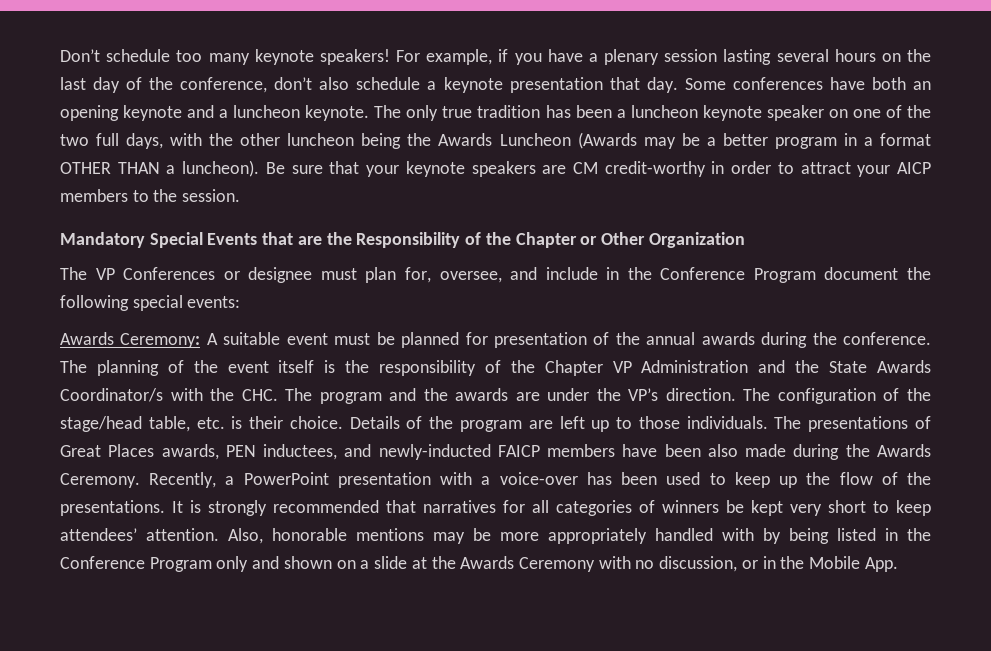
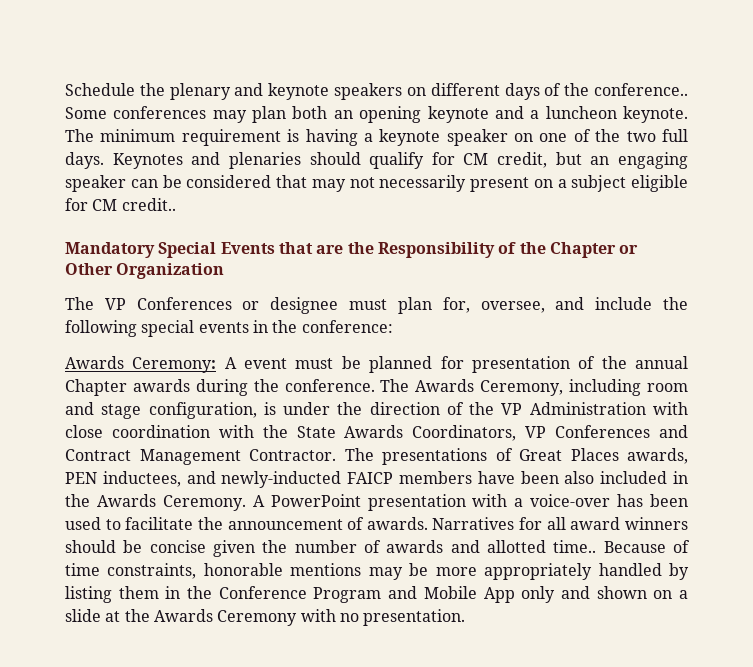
- Don’t schedule too many keynote speakers! For example, if you have a plenary session lasting several hours on the last day of the conference, don’t also schedule a keynote presentation that day. Some conferences have both an opening keynote and a luncheon keynote.
+ Schedule the plenary and keynote speakers on different days of the conference.. Some conferences may plan both an opening keynote and a luncheon keynote.
- The only true tradition has been a luncheon keynote speaker on one of the two full days, with the other luncheon being the Awards Luncheon (Awards may be a better program in a format OTHER THAN a luncheon). Be sure that your keynote speakers are CM credit-worthy in order to attract your AICP members to the session.
+ The minimum requirement is having a keynote speaker on one of the two full days. Keynotes and plenaries should qualify for CM credit, but an engaging speaker can be considered that may not necessarily present on a subject eligible for CM credit..
- The VP Conferences or designee must plan for, oversee, and include in the Conference Program document the following special events:
+ The VP Conferences or designee must plan for, oversee, and include the following special events in the conference:
- Awards Ceremony: A suitable event must be planned for presentation of the annual awards during the conference.
+ Awards Ceremony: A event must be planned for presentation of the annual Chapter awards during the conference.
- The planning of the event itself is the responsibility of the Chapter VP Administration and the State Awards Coordinator/s with the CHC. The program and the awards are under the VP’s direction. The configuration of the stage/head table, etc. is their choice. Details of the program are left up to those individuals.
+ The Awards Ceremony, including room and stage configuration, is under the direction of the VP Administration with close coordination with the State Awards Coordinators, VP Conferences and Contract Management Contractor.
- The presentations of Great Places awards, PEN inductees, and newly-inducted FAICP members have been also made during the Awards Ceremony.
+ The presentations of Great Places awards, PEN inductees, and newly-inducted FAICP members have been also included in the Awards Ceremony.
- Recently, a PowerPoint presentation with a voice-over has been used to keep up the flow of the presentations. It is strongly recommended that narratives for all categories of winners be kept very short to keep attendees’ attention. Also, honorable mentions may be more appropriately handled with by being listed in the Conference Program only and shown on a slide at the Awards Ceremony with no discussion, or in the Mobile App.
+ A PowerPoint presentation with a voice-over has been used to facilitate the announcement of awards. Narratives for all award winners should be concise given the number of awards and allotted time.. Because of time constraints, honorable mentions may be more appropriately handled by listing them in the Conference Program and Mobile App only and shown on a slide at the Awards Ceremony with no presentation.

